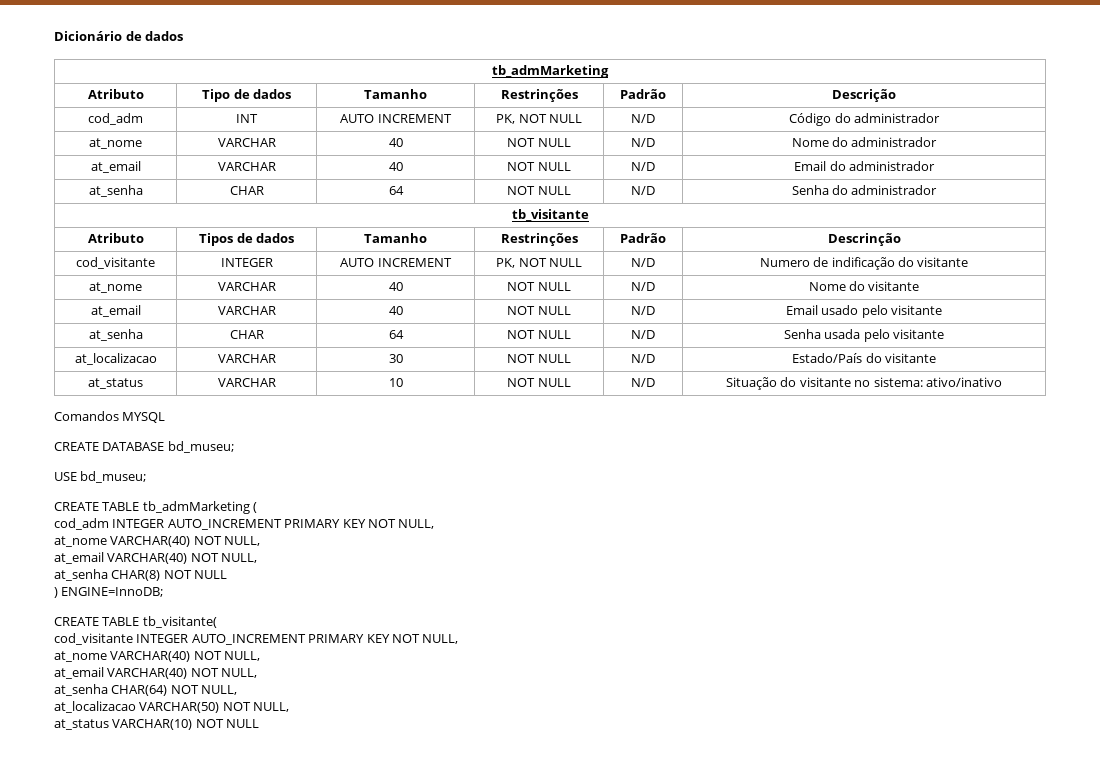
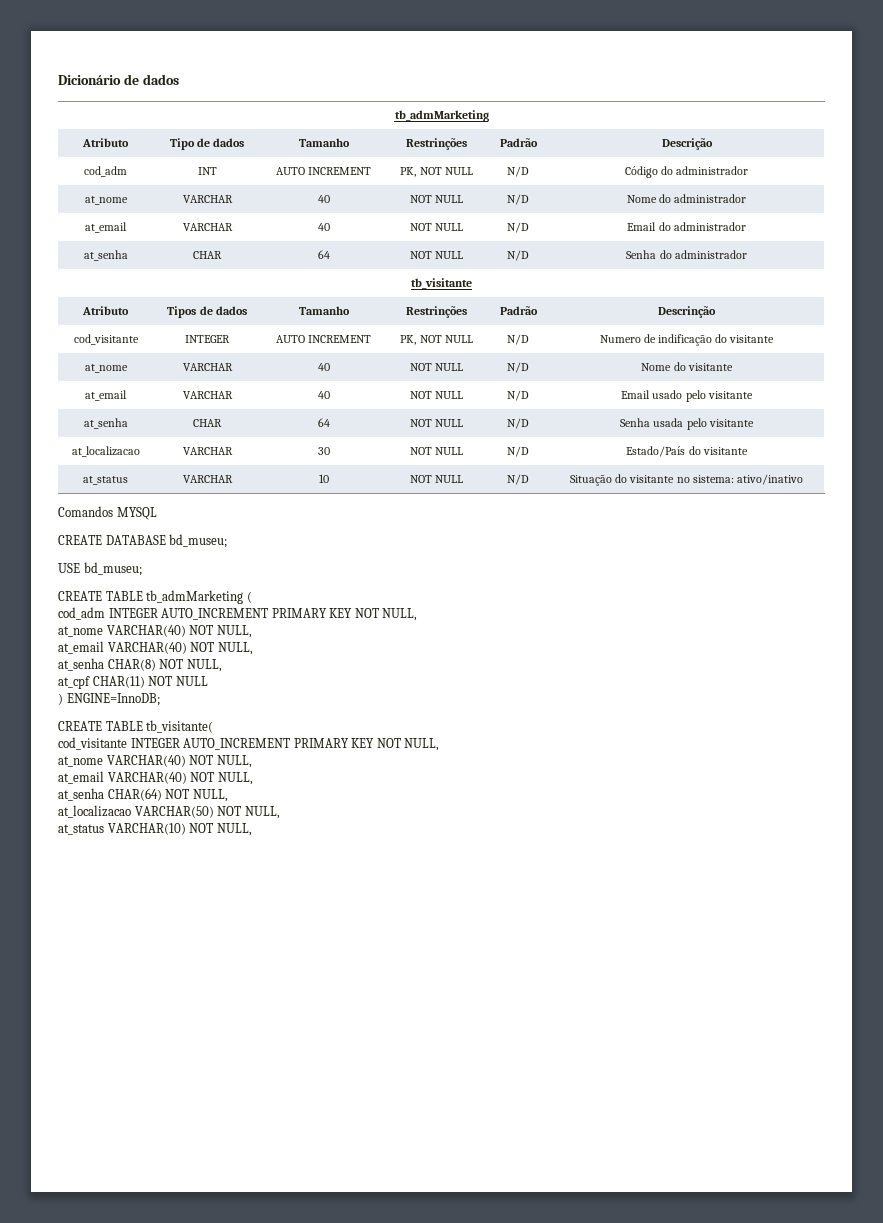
- at_senha CHAR(8) NOT NULL
+ at_senha CHAR(8) NOT NULL,
+ at_cpf CHAR(11) NOT NULL
- at_status VARCHAR(10) NOT NULL
+ at_status VARCHAR(10) NOT NULL,

